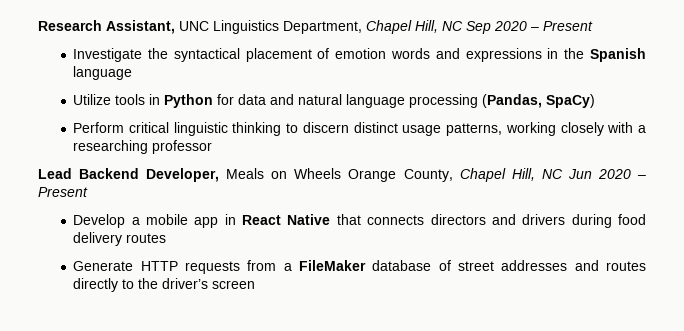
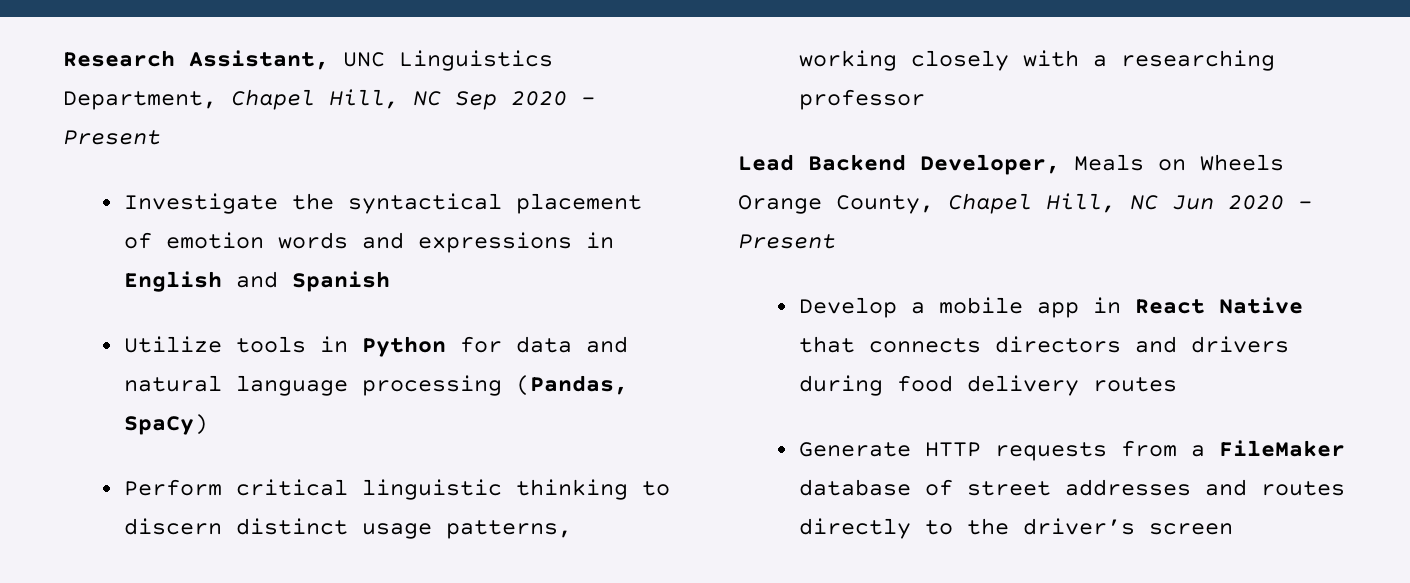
- Investigate the syntactical placement of emotion words and expressions in the Spanish language
+ Investigate the syntactical placement of emotion words and expressions in English and Spanish

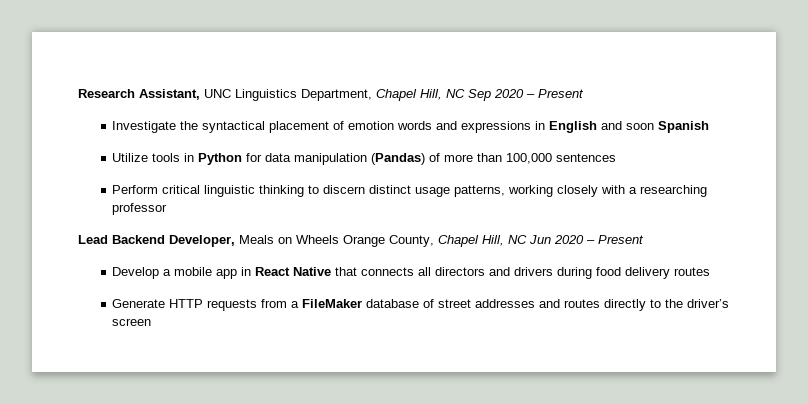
- Investigate the syntactical placement of emotion words and expressions in English and Spanish
+ Investigate the syntactical placement of emotion words and expressions in English and soon Spanish
- Utilize tools in Python for data and natural language processing (Pandas, SpaCy)
+ Utilize tools in Python for data manipulation (Pandas) of more than 100,000 sentences
- Develop a mobile app in React Native that connects directors and drivers during food delivery routes
+ Develop a mobile app in React Native that connects all directors and drivers during food delivery routes

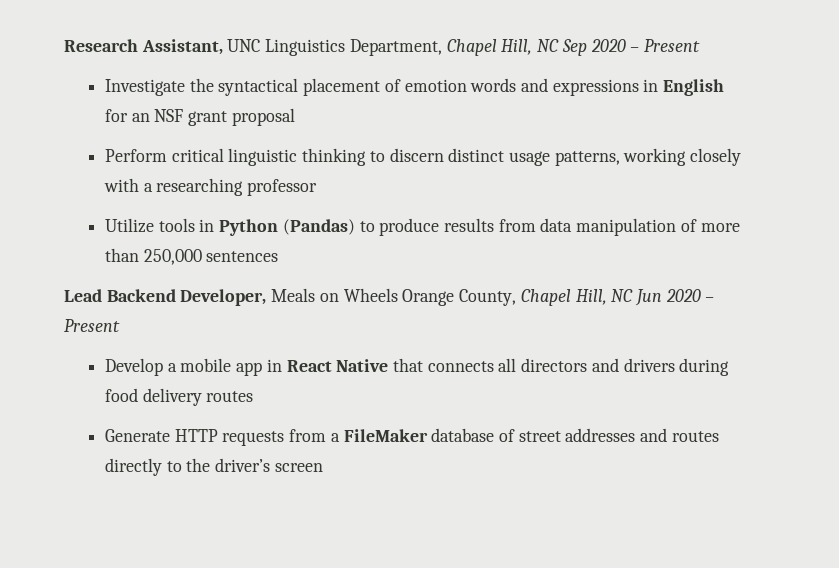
- Investigate the syntactical placement of emotion words and expressions in English and soon Spanish
- Utilize tools in Python for data manipulation (Pandas) of more than 100,000 sentences
+ Investigate the syntactical placement of emotion words and expressions in English for an NSF grant proposal
+ Utilize tools in Python (Pandas) to produce results from data manipulation of more than 250,000 sentences

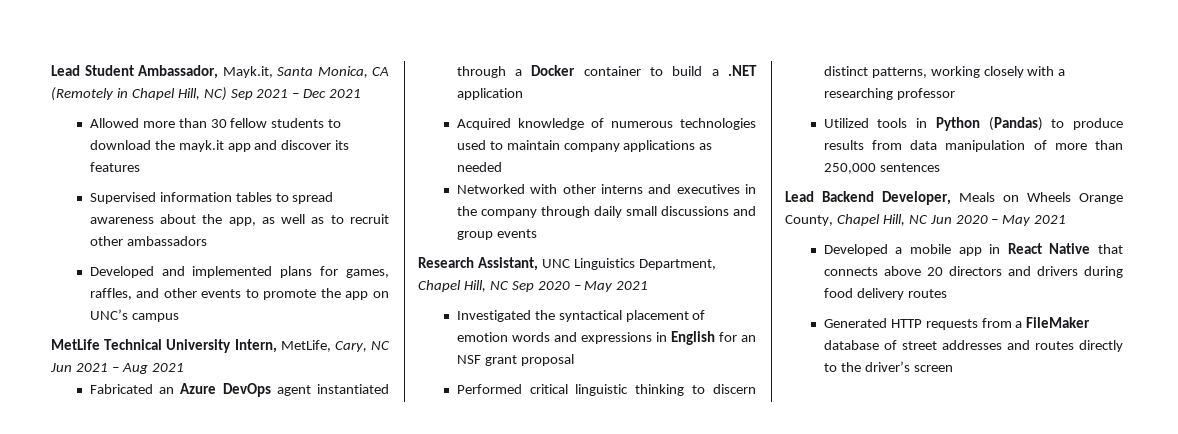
+ Lead Student Ambassador, Mayk.it, Santa Monica, CA (Remotely in Chapel Hill, NC) Sep 2021 – Dec 2021
+ Allowed more than 30 fellow students to download the mayk.it app and discover its features
+ Supervised information tables to spread awareness about the app, as well as to recruit other ambassadors
+ Developed and implemented plans for games, raffles, and other events to promote the app on UNC’s campus
+ MetLife Technical University Intern, MetLife, Cary, NC Jun 2021 – Aug 2021
+ Fabricated an Azure DevOps agent instantiated through a Docker container to build a .NET application
+ Acquired knowledge of numerous technologies used to maintain company applications as needed
+ Networked with other interns and executives in the company through daily small discussions and group events
- Research Assistant, UNC Linguistics Department, Chapel Hill, NC Sep 2020 – Present
- Investigate the syntactical placement of emotion words and expressions in English for an NSF grant proposal
+ Research Assistant, UNC Linguistics Department, Chapel Hill, NC Sep 2020 – May 2021
+ Investigated the syntactical placement of emotion words and expressions in English for an NSF grant proposal
- Perform critical linguistic thinking to discern distinct usage patterns, working closely with a researching professor
+ Performed critical linguistic thinking to discern distinct patterns, working closely with a researching professor
- Utilize tools in Python (Pandas) to produce results from data manipulation of more than 250,000 sentences
+ Utilized tools in Python (Pandas) to produce results from data manipulation of more than 250,000 sentences
- Lead Backend Developer, Meals on Wheels Orange County, Chapel Hill, NC Jun 2020 – Present
- Develop a mobile app in React Native that connects all directors and drivers during food delivery routes
+ Lead Backend Developer, Meals on Wheels Orange County, Chapel Hill, NC Jun 2020 – May 2021
+ Developed a mobile app in React Native that connects above 20 directors and drivers during food delivery routes
- Generate HTTP requests from a FileMaker database of street addresses and routes directly to the driver’s screen
+ Generated HTTP requests from a FileMaker database of street addresses and routes directly to the driver’s screen

